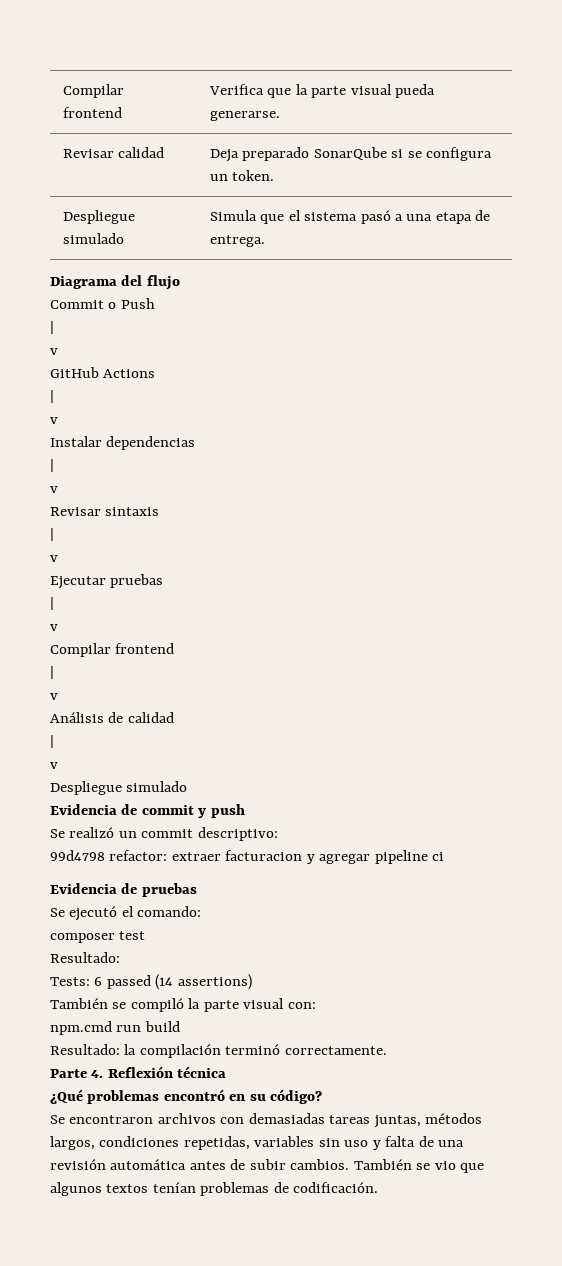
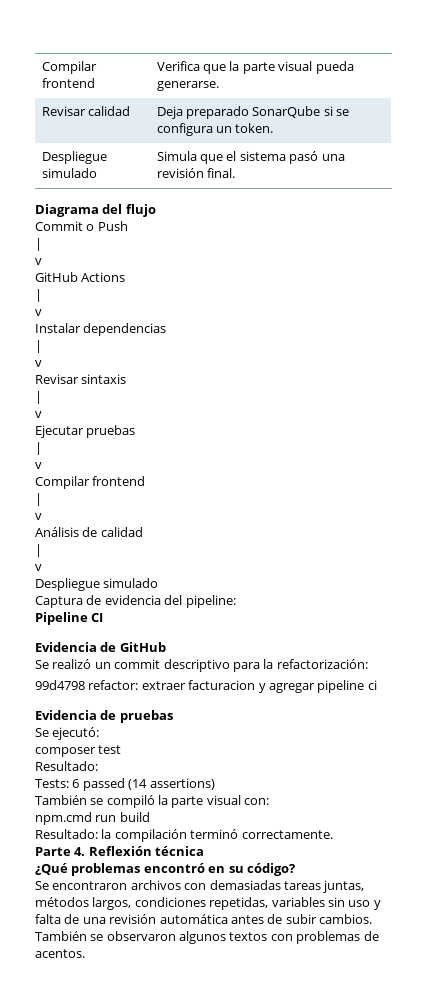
- Despliegue simulado | Simula que el sistema pasó a una etapa de entrega.
+ Despliegue simulado | Simula que el sistema pasó una revisión final.
- Evidencia de commit y push
+ Captura de evidencia del pipeline:
+ Pipeline CI
+ Evidencia de GitHub
- Se realizó un commit descriptivo:
+ Se realizó un commit descriptivo para la refactorización:
- Se ejecutó el comando:
+ Se ejecutó:
- También se vio que algunos textos tenían problemas de codificación.
+ También se observaron algunos textos con problemas de acentos.

